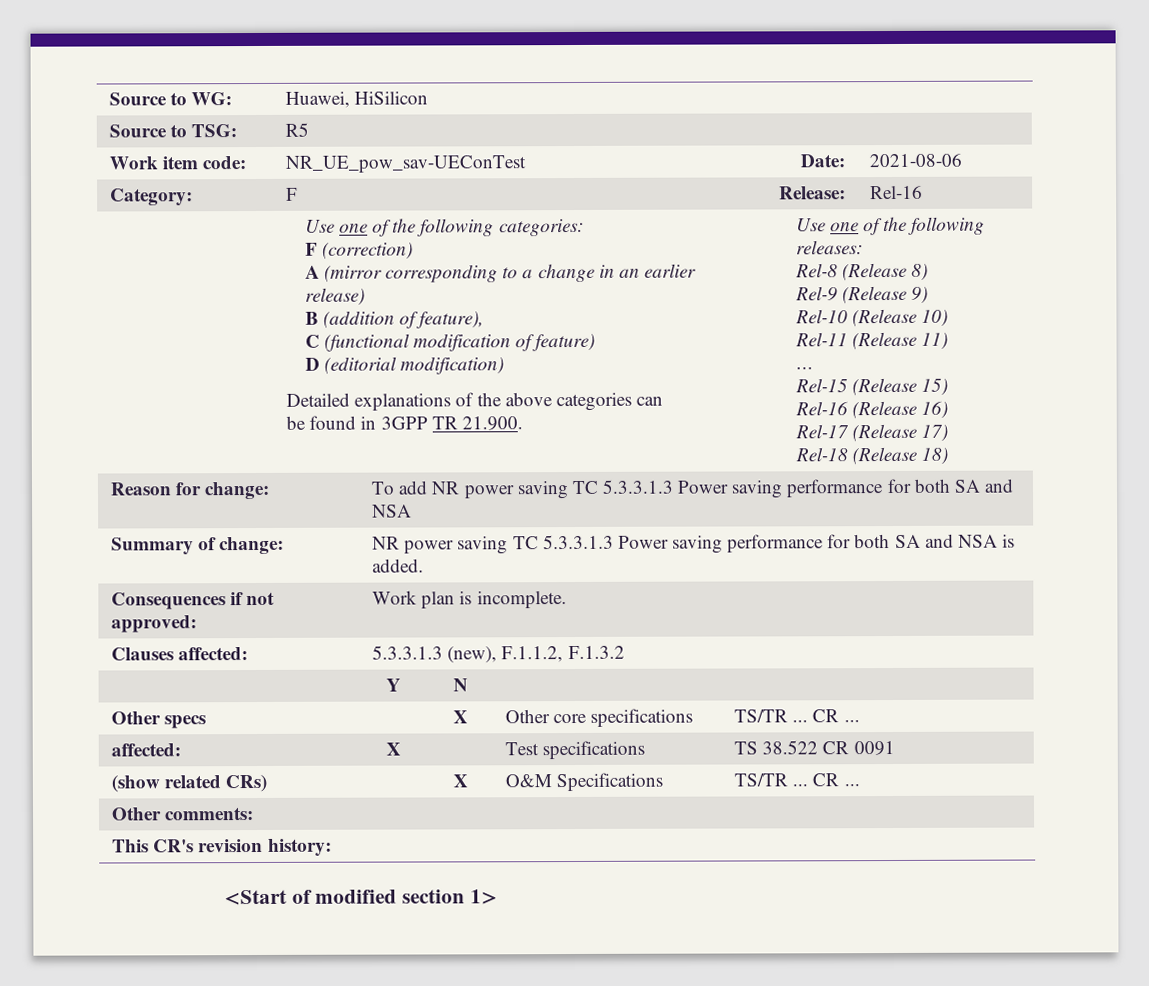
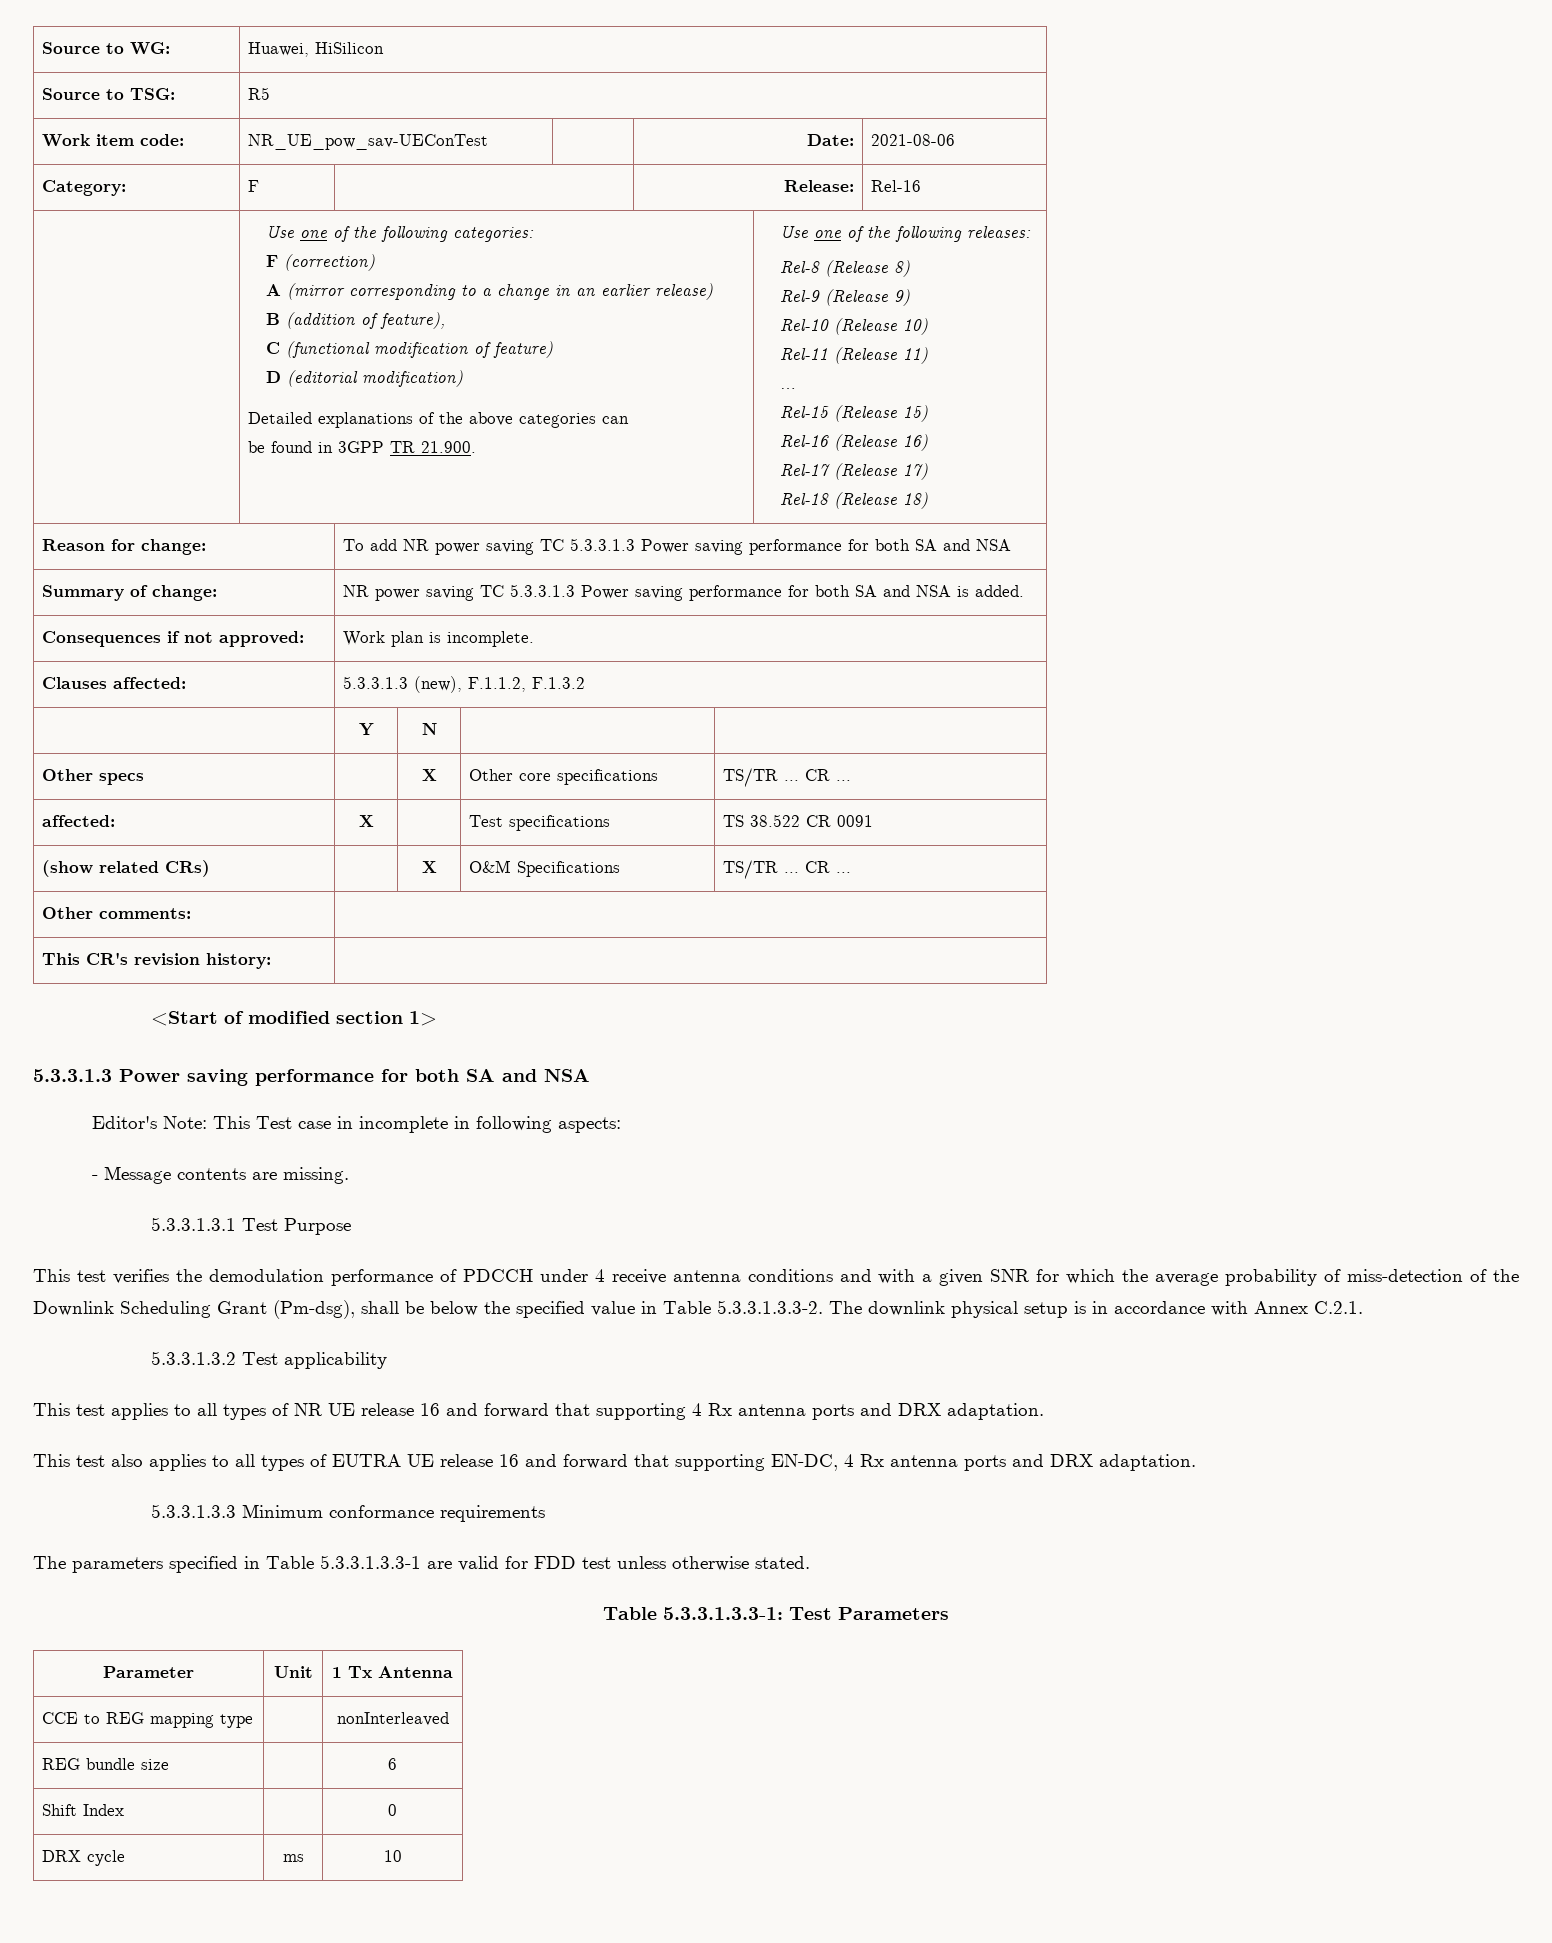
  <Start of modified section 1>
+ 5.3.3.1.3 Power saving performance for both SA and NSA
+ Editor's Note: This Test case in incomplete in following aspects:
+ - Message contents are missing.
+ 5.3.3.1.3.1 Test Purpose
+ This test verifies the demodulation performance of PDCCH under 4 receive antenna conditions and with a given SNR for which the average probability of miss-detection of the Downlink Scheduling Grant (Pm-dsg), shall be below the specified value in Table 5.3.3.1.3.3-2. The downlink physical setup is in accordance with Annex C.2.1.
+ 5.3.3.1.3.2 Test applicability
+ This test applies to all types of NR UE release 16 and forward that supporting 4 Rx antenna ports and DRX adaptation.
+ This test also applies to all types of EUTRA UE release 16 and forward that supporting EN-DC, 4 Rx antenna ports and DRX adaptation.
+ 5.3.3.1.3.3 Minimum conformance requirements
+ The parameters specified in Table 5.3.3.1.3.3-1 are valid for FDD test unless otherwise stated.
+ Table 5.3.3.1.3.3-1: Test Parameters
+ Parameter | Unit | 1 Tx Antenna
+ CCE to REG mapping type | | nonInterleaved
+ REG bundle size | | 6
+ Shift Index | | 0
+ DRX cycle | ms | 10

